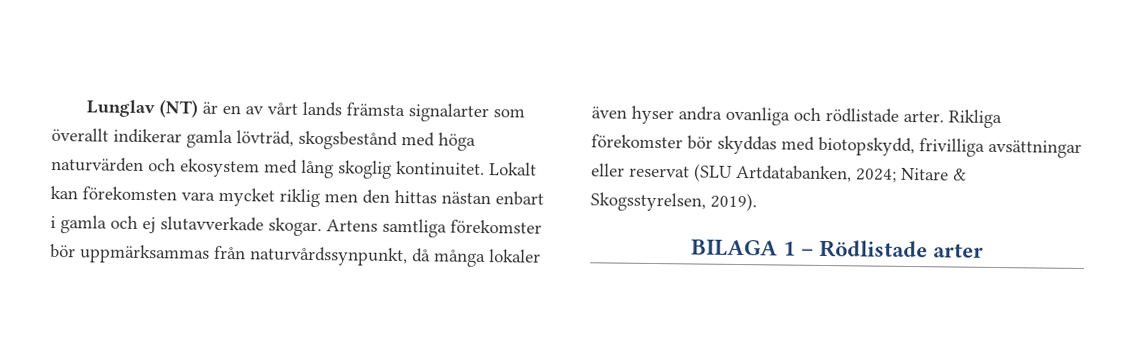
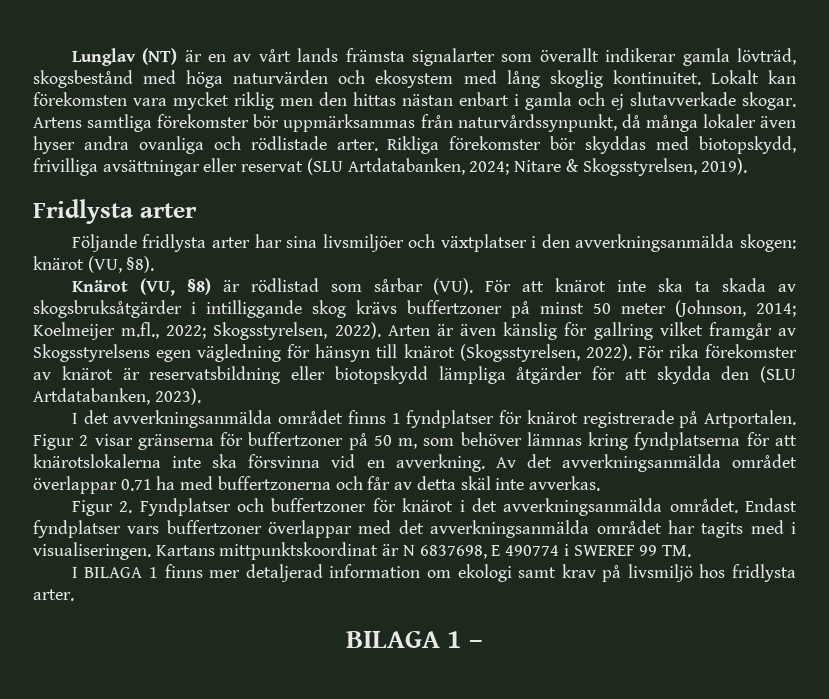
+ Fridlysta arter
+ Följande fridlysta arter har sina livsmiljöer och växtplatser i den avverkningsanmälda skogen: knärot (VU, §8).
+ Knärot (VU, §8) är rödlistad som sårbar (VU). För att knärot inte ska ta skada av skogsbruksåtgärder i intilliggande skog krävs buffertzoner på minst 50 meter (Johnson, 2014; Koelmeijer m.fl., 2022; Skogsstyrelsen, 2022). Arten är även känslig för gallring vilket framgår av Skogsstyrelsens egen vägledning för hänsyn till knärot (Skogsstyrelsen, 2022). För rika förekomster av knärot är reservatsbildning eller biotopskydd lämpliga åtgärder för att skydda den (SLU Artdatabanken, 2023).
+ I det avverkningsanmälda området finns 1 fyndplatser för knärot registrerade på Artportalen. Figur 2 visar gränserna för buffertzoner på 50 m, som behöver lämnas kring fyndplatserna för att knärotslokalerna inte ska försvinna vid en avverkning. Av det avverkningsanmälda området överlappar 0.71 ha med buffertzonerna och får av detta skäl inte avverkas.
+ Figur 2. Fyndplatser och buffertzoner för knärot i det avverkningsanmälda området. Endast fyndplatser vars buffertzoner överlappar med det avverkningsanmälda området har tagits med i visualiseringen. Kartans mittpunktskoordinat är N 6837698, E 490774 i SWEREF 99 TM.
+ I BILAGA 1 finns mer detaljerad information om ekologi samt krav på livsmiljö hos fridlysta arter.
- BILAGA 1 – Rödlistade arter
+ BILAGA 1 –

